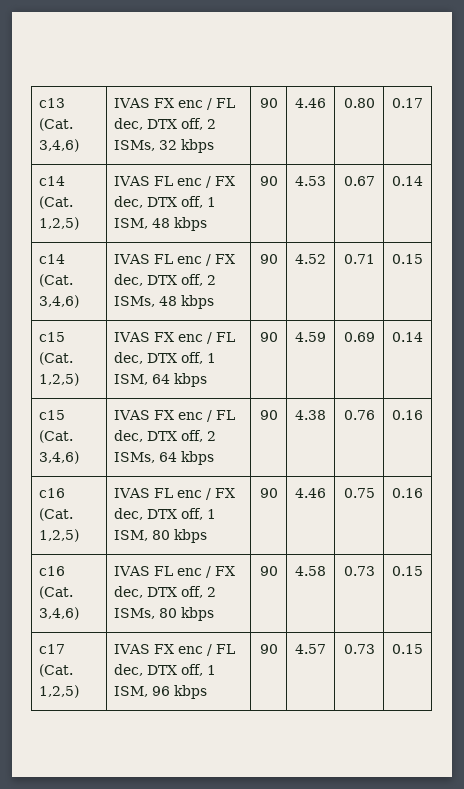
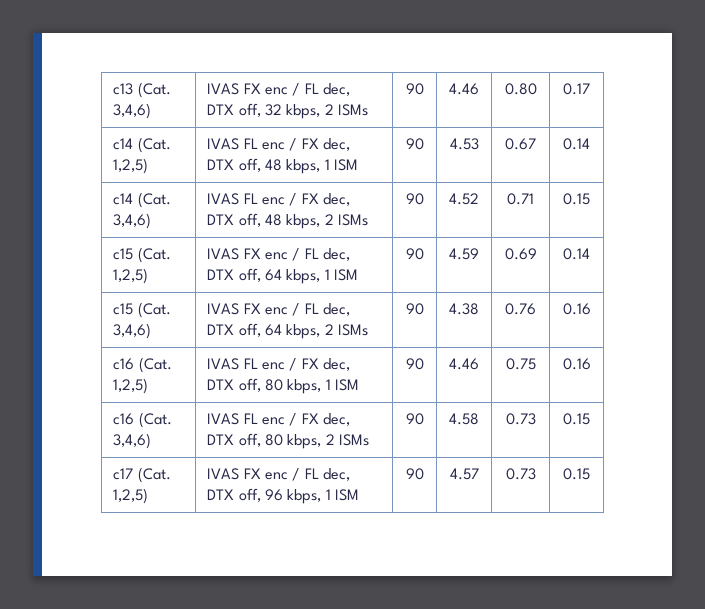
- c13 (Cat. 3,4,6) | IVAS FX enc / FL dec, DTX off, 2 ISMs, 32 kbps | 90 | 4.46 | 0.80 | 0.17
+ c13 (Cat. 3,4,6) | IVAS FX enc / FL dec, DTX off, 32 kbps, 2 ISMs | 90 | 4.46 | 0.80 | 0.17
- c14 (Cat. 1,2,5) | IVAS FL enc / FX dec, DTX off, 1 ISM, 48 kbps | 90 | 4.53 | 0.67 | 0.14
+ c14 (Cat. 1,2,5) | IVAS FL enc / FX dec, DTX off, 48 kbps, 1 ISM | 90 | 4.53 | 0.67 | 0.14
- c14 (Cat. 3,4,6) | IVAS FL enc / FX dec, DTX off, 2 ISMs, 48 kbps | 90 | 4.52 | 0.71 | 0.15
+ c14 (Cat. 3,4,6) | IVAS FL enc / FX dec, DTX off, 48 kbps, 2 ISMs | 90 | 4.52 | 0.71 | 0.15
- c15 (Cat. 1,2,5) | IVAS FX enc / FL dec, DTX off, 1 ISM, 64 kbps | 90 | 4.59 | 0.69 | 0.14
+ c15 (Cat. 1,2,5) | IVAS FX enc / FL dec, DTX off, 64 kbps, 1 ISM | 90 | 4.59 | 0.69 | 0.14
- c15 (Cat. 3,4,6) | IVAS FX enc / FL dec, DTX off, 2 ISMs, 64 kbps | 90 | 4.38 | 0.76 | 0.16
+ c15 (Cat. 3,4,6) | IVAS FX enc / FL dec, DTX off, 64 kbps, 2 ISMs | 90 | 4.38 | 0.76 | 0.16
- c16 (Cat. 1,2,5) | IVAS FL enc / FX dec, DTX off, 1 ISM, 80 kbps | 90 | 4.46 | 0.75 | 0.16
+ c16 (Cat. 1,2,5) | IVAS FL enc / FX dec, DTX off, 80 kbps, 1 ISM | 90 | 4.46 | 0.75 | 0.16
- c16 (Cat. 3,4,6) | IVAS FL enc / FX dec, DTX off, 2 ISMs, 80 kbps | 90 | 4.58 | 0.73 | 0.15
+ c16 (Cat. 3,4,6) | IVAS FL enc / FX dec, DTX off, 80 kbps, 2 ISMs | 90 | 4.58 | 0.73 | 0.15
- c17 (Cat. 1,2,5) | IVAS FX enc / FL dec, DTX off, 1 ISM, 96 kbps | 90 | 4.57 | 0.73 | 0.15
+ c17 (Cat. 1,2,5) | IVAS FX enc / FL dec, DTX off, 96 kbps, 1 ISM | 90 | 4.57 | 0.73 | 0.15

